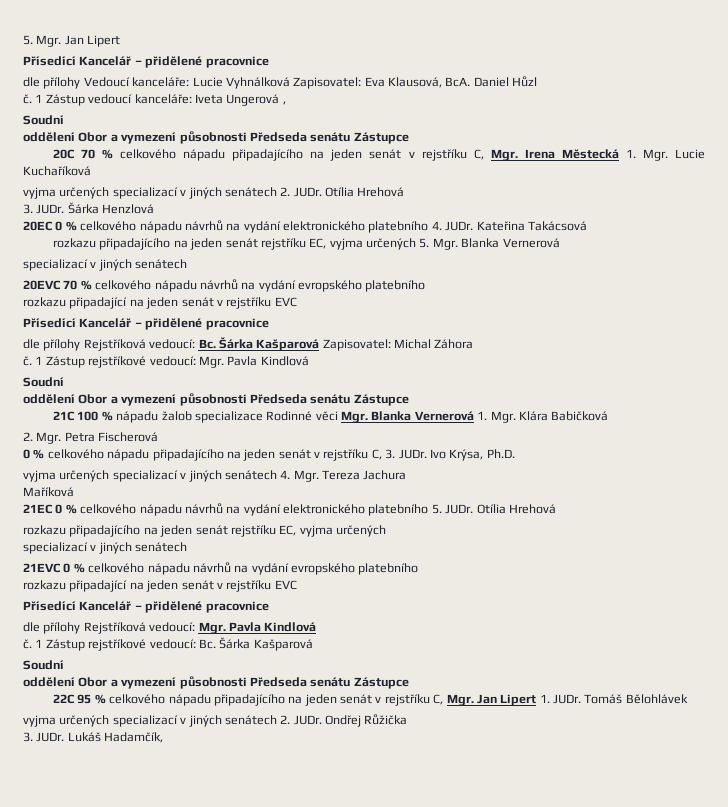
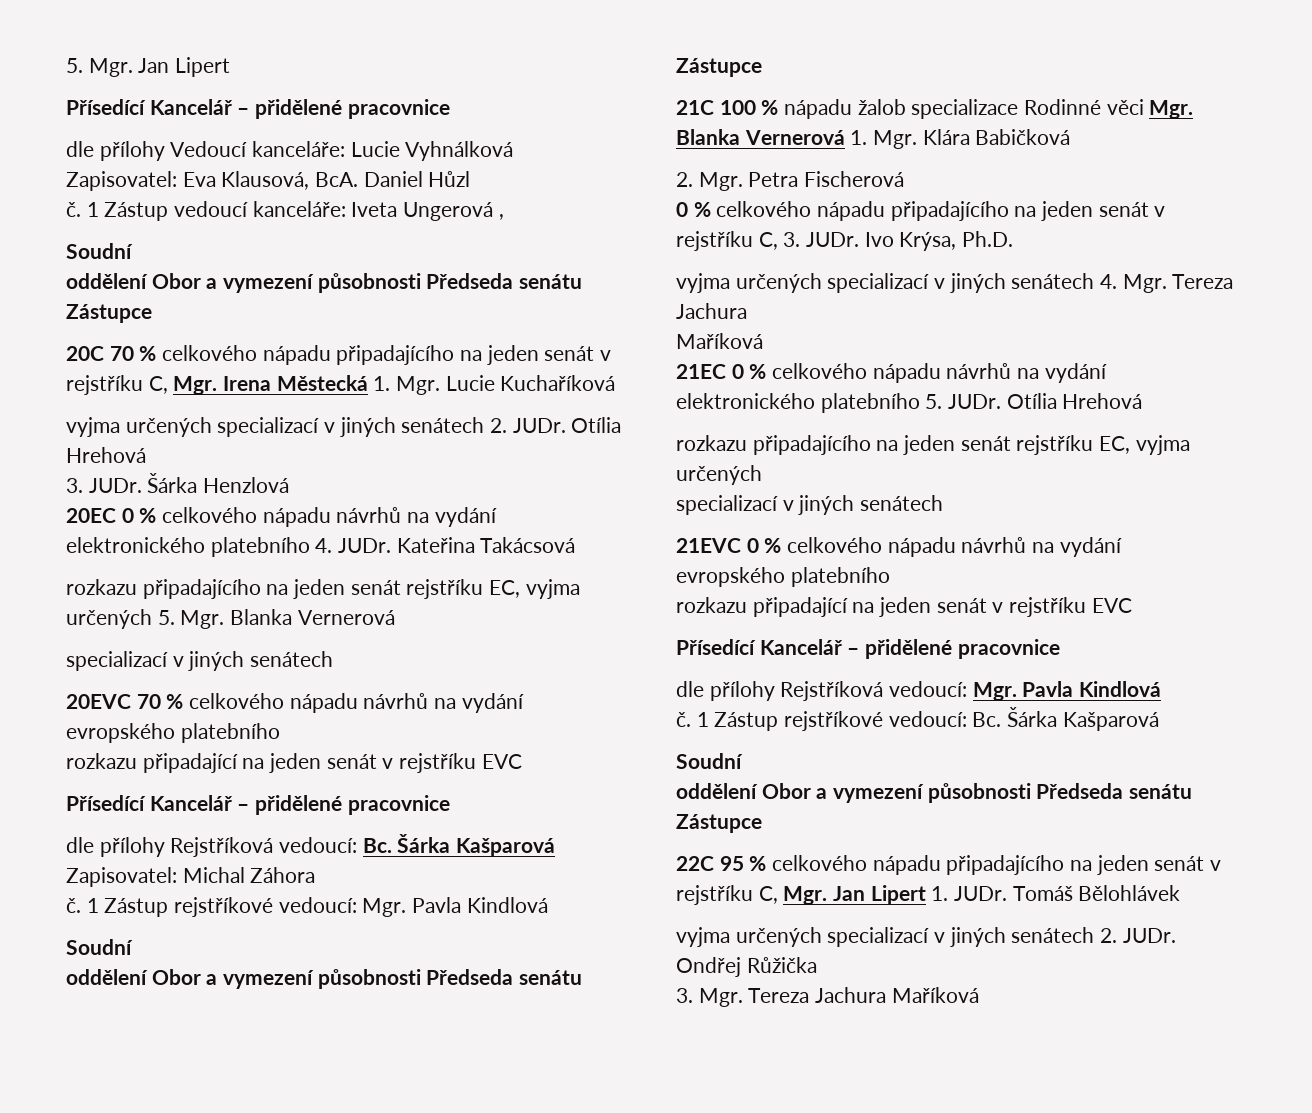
- 3. JUDr. Lukáš Hadamčík,
+ 3. Mgr. Tereza Jachura Maříková

